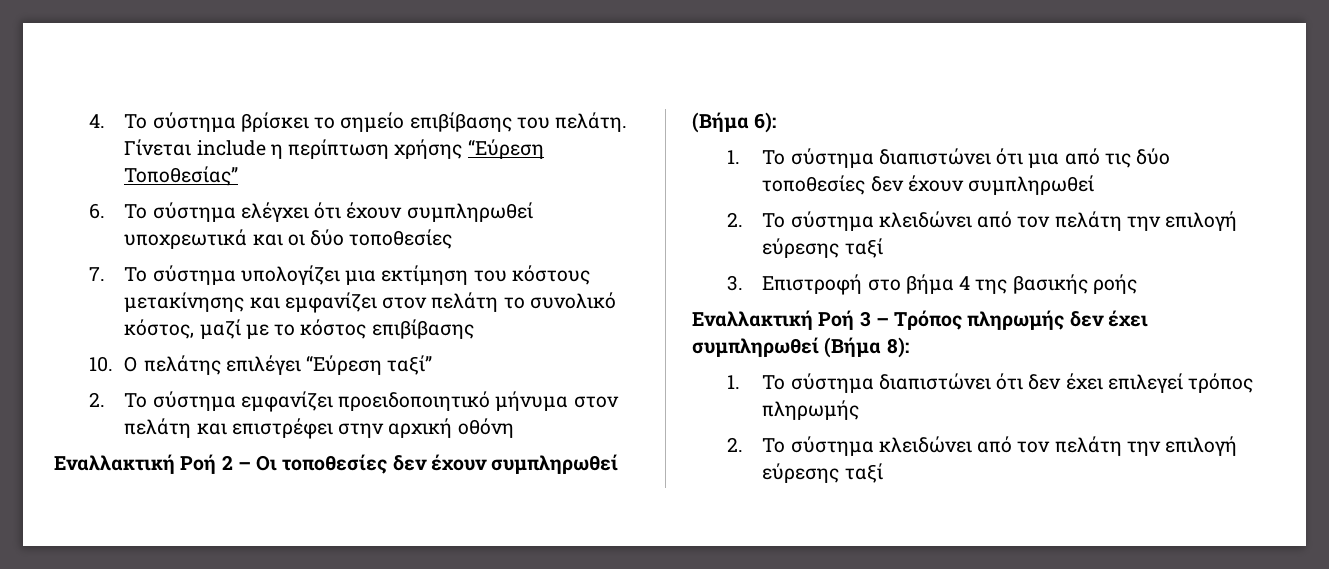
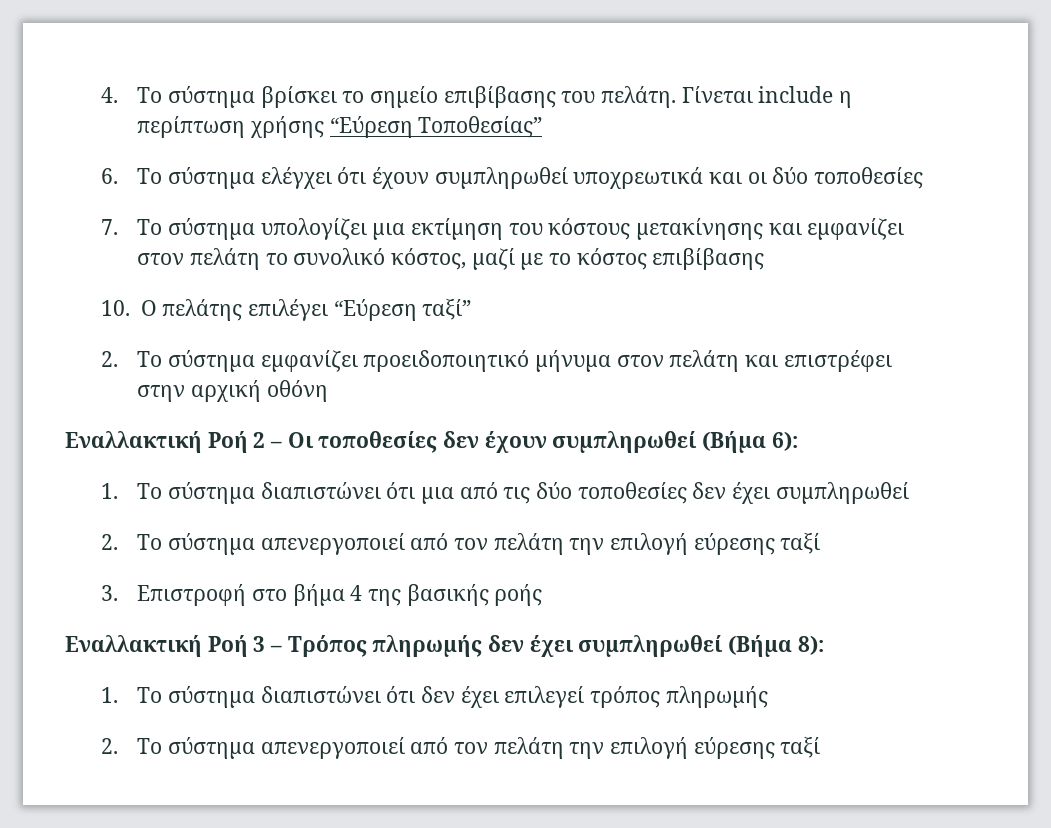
- 1. Το σύστημα διαπιστώνει ότι μια από τις δύο τοποθεσίες δεν έχουν συμπληρωθεί
- 2. Το σύστημα κλειδώνει από τον πελάτη την επιλογή εύρεσης ταξί
+ 1. Το σύστημα διαπιστώνει ότι μια από τις δύο τοποθεσίες δεν έχει συμπληρωθεί
+ 2. Το σύστημα απενεργοποιεί από τον πελάτη την επιλογή εύρεσης ταξί
  1. Το σύστημα διαπιστώνει ότι δεν έχει επιλεγεί τρόπος πληρωμής
- 2. Το σύστημα κλειδώνει από τον πελάτη την επιλογή εύρεσης ταξί
+ 2. Το σύστημα απενεργοποιεί από τον πελάτη την επιλογή εύρεσης ταξί

